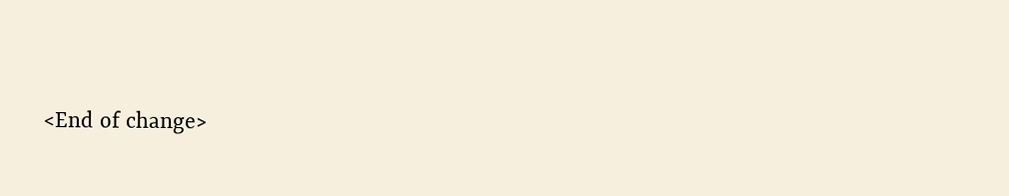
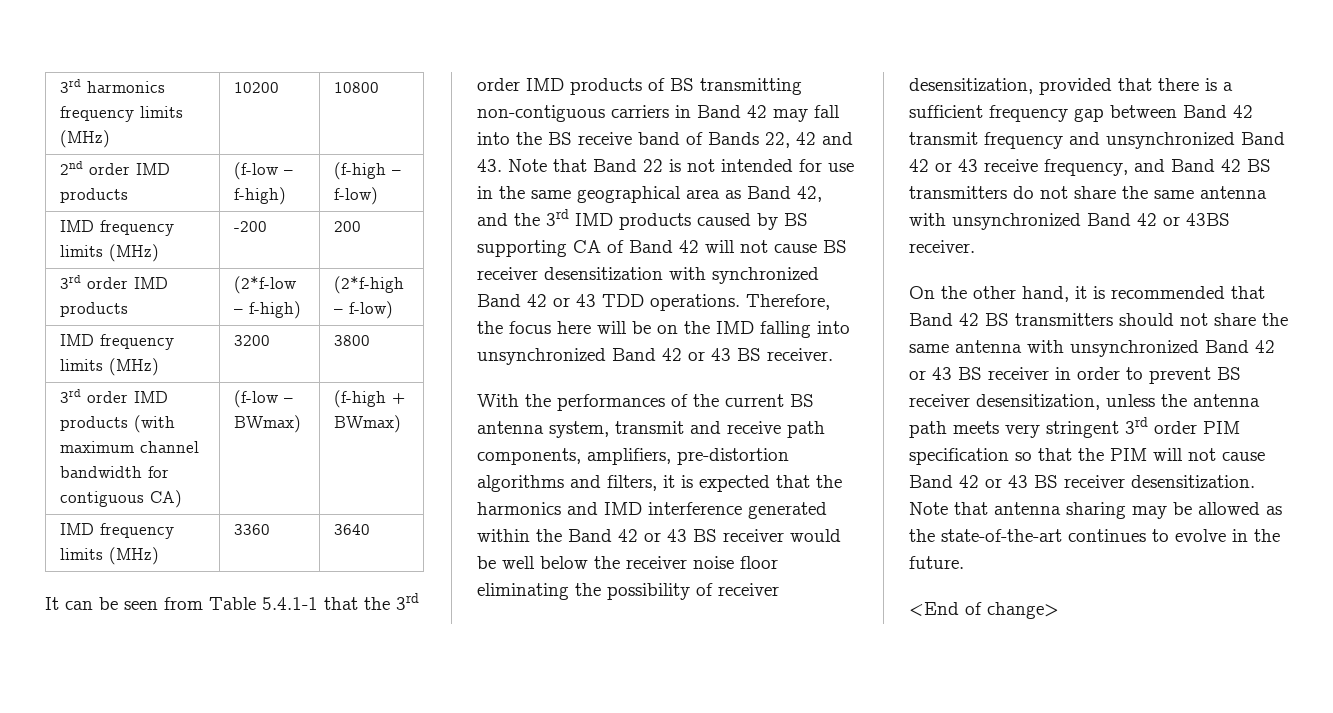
+ 3rd harmonics frequency limits (MHz) | 10200 | 10800
+ 2nd order IMD products | (f-low – f-high) | (f-high – f-low)
+ IMD frequency limits (MHz) | -200 | 200
+ 3rd order IMD products | (2*f-low – f-high) | (2*f-high – f-low)
+ IMD frequency limits (MHz) | 3200 | 3800
+ 3rd order IMD products (with maximum channel bandwidth for contiguous CA) | (f-low – BWmax) | (f-high + BWmax)
+ IMD frequency limits (MHz) | 3360 | 3640
+ It can be seen from Table 5.4.1-1 that the 3rd order IMD products of BS transmitting non-contiguous carriers in Band 42 may fall into the BS receive band of Bands 22, 42 and 43. Note that Band 22 is not intended for use in the same geographical area as Band 42, and the 3rd IMD products caused by BS supporting CA of Band 42 will not cause BS receiver desensitization with synchronized Band 42 or 43 TDD operations. Therefore, the focus here will be on the IMD falling into unsynchronized Band 42 or 43 BS receiver.
+ With the performances of the current BS antenna system, transmit and receive path components, amplifiers, pre-distortion algorithms and filters, it is expected that the harmonics and IMD interference generated within the Band 42 or 43 BS receiver would be well below the receiver noise floor eliminating the possibility of receiver desensitization, provided that there is a sufficient frequency gap between Band 42 transmit frequency and unsynchronized Band 42 or 43 receive frequency, and Band 42 BS transmitters do not share the same antenna with unsynchronized Band 42 or 43BS receiver.
+ On the other hand, it is recommended that Band 42 BS transmitters should not share the same antenna with unsynchronized Band 42 or 43 BS receiver in order to prevent BS receiver desensitization, unless the antenna path meets very stringent 3rd order PIM specification so that the PIM will not cause Band 42 or 43 BS receiver desensitization. Note that antenna sharing may be allowed as the state-of-the-art continues to evolve in the future.

